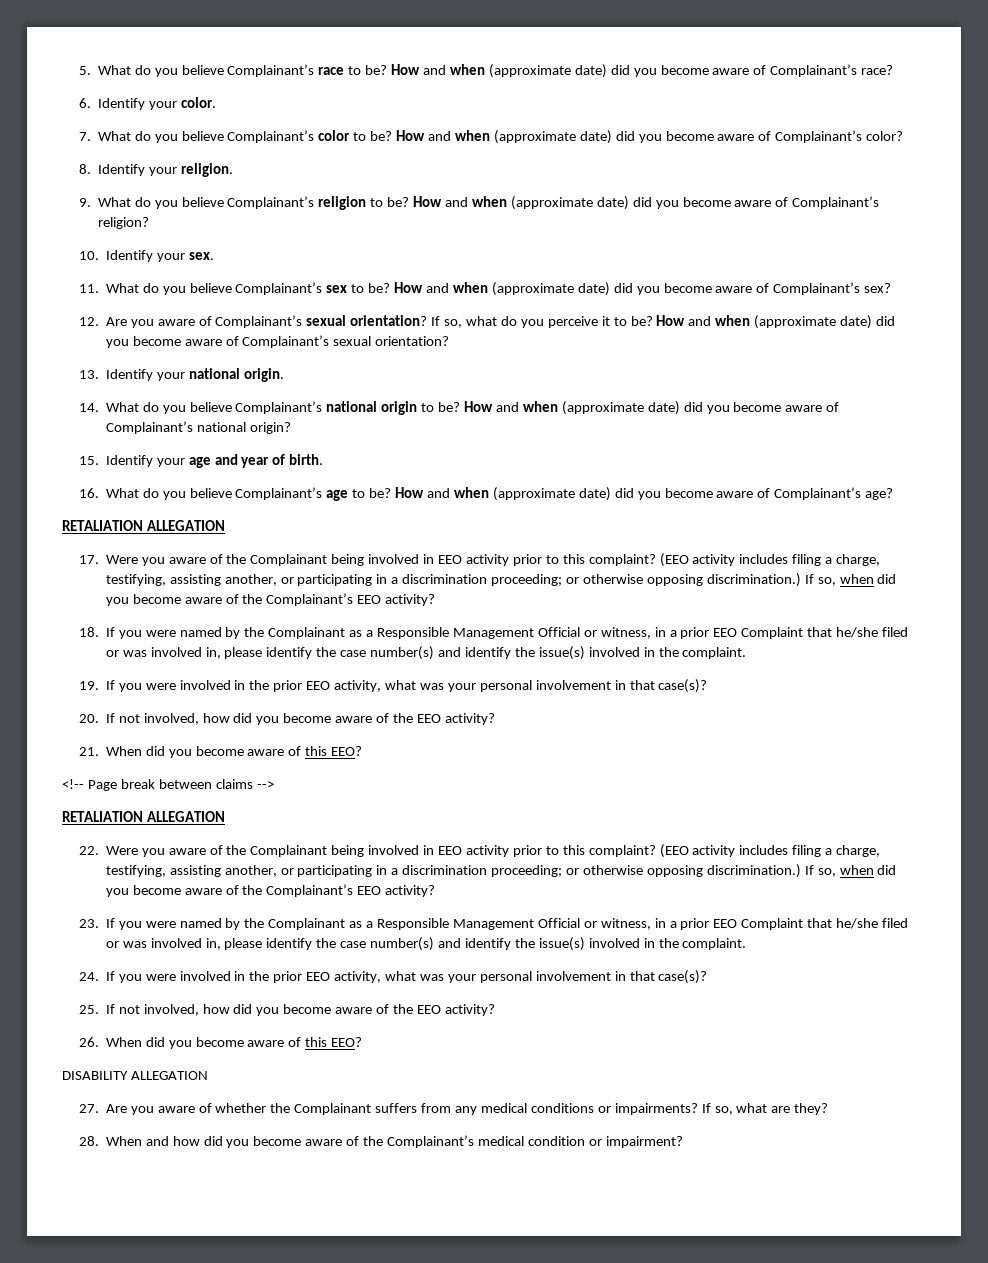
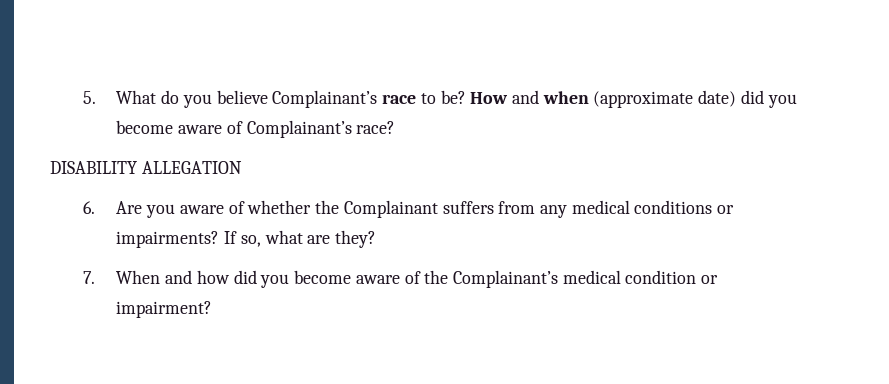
- 6. Identify your color.
- 7. What do you believe Complainant’s color to be? How and when (approximate date) did you become aware of Complainant’s color?
- 8. Identify your religion.
- 9. What do you believe Complainant’s religion to be? How and when (approximate date) did you become aware of Complainant’s religion?
- 10. Identify your sex.
- 11. What do you believe Complainant’s sex to be? How and when (approximate date) did you become aware of Complainant’s sex?
- 12. Are you aware of Complainant’s sexual orientation? If so, what do you perceive it to be? How and when (approximate date) did you become aware of Complainant’s sexual orientation?
- 13. Identify your national origin.
- 14. What do you believe Complainant’s national origin to be? How and when (approximate date) did you become aware of Complainant’s national origin?
- 15. Identify your age and year of birth.
- 16. What do you believe Complainant’s age to be? How and when (approximate date) did you become aware of Complainant’s age?
- RETALIATION ALLEGATION
- 17. Were you aware of the Complainant being involved in EEO activity prior to this complaint? (EEO activity includes filing a charge, testifying, assisting another, or participating in a discrimination proceeding; or otherwise opposing discrimination.) If so, when did you become aware of the Complainant’s EEO activity?
- 18. If you were named by the Complainant as a Responsible Management Official or witness, in a prior EEO Complaint that he/she filed or was involved in, please identify the case number(s) and identify the issue(s) involved in the complaint.
- 19. If you were involved in the prior EEO activity, what was your personal involvement in that case(s)?
- 20. If not involved, how did you become aware of the EEO activity?
- 21. When did you become aware of this EEO?
- <!-- Page break between claims -->
- RETALIATION ALLEGATION
- 22. Were you aware of the Complainant being involved in EEO activity prior to this complaint? (EEO activity includes filing a charge, testifying, assisting another, or participating in a discrimination proceeding; or otherwise opposing discrimination.) If so, when did you become aware of the Complainant’s EEO activity?
- 23. If you were named by the Complainant as a Responsible Management Official or witness, in a prior EEO Complaint that he/she filed or was involved in, please identify the case number(s) and identify the issue(s) involved in the complaint.
- 24. If you were involved in the prior EEO activity, what was your personal involvement in that case(s)?
- 25. If not involved, how did you become aware of the EEO activity?
- 26. When did you become aware of this EEO?
- 27. Are you aware of whether the Complainant suffers from any medical conditions or impairments?
+ 6. Are you aware of whether the Complainant suffers from any medical conditions or impairments?
- 28. When and how did you become aware of the Complainant’s medical condition or impairment?
+ 7. When and how did you become aware of the Complainant’s medical condition or impairment?

